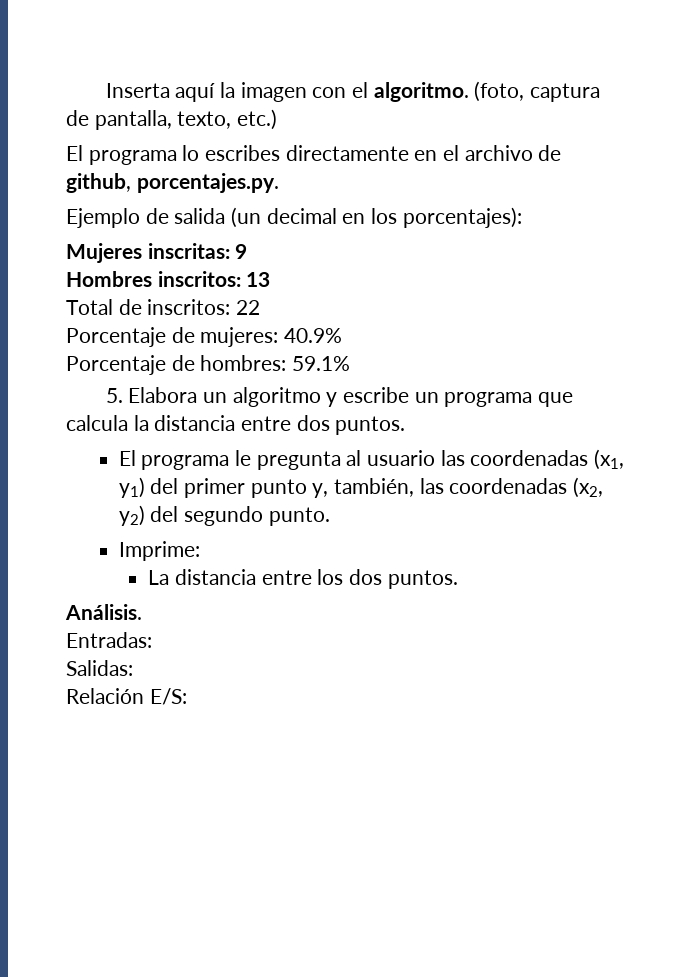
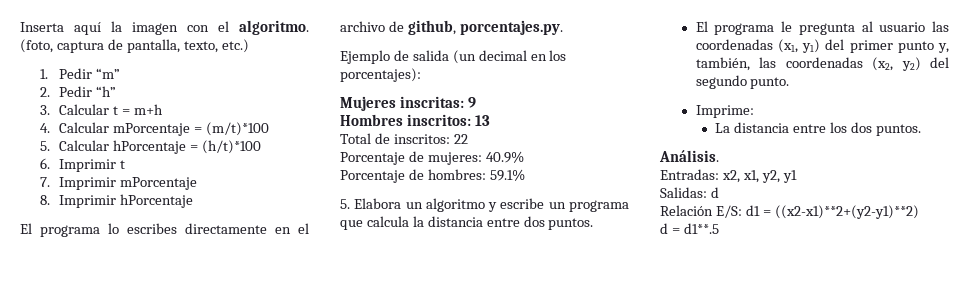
+ 1. Pedir “m”
+ 2. Pedir “h”
+ 3. Calcular t = m+h
+ 4. Calcular mPorcentaje = (m/t)*100
+ 5. Calcular hPorcentaje = (h/t)*100
+ 6. Imprimir t
+ 7. Imprimir mPorcentaje
+ 8. Imprimir hPorcentaje
- Entradas:
+ Entradas: x2, x1, y2, y1
- Salidas:
+ Salidas: d
- Relación E/S:
+ Relación E/S: d1 = ((x2-x1)**2+(y2-y1)**2)
+ d = d1**.5

